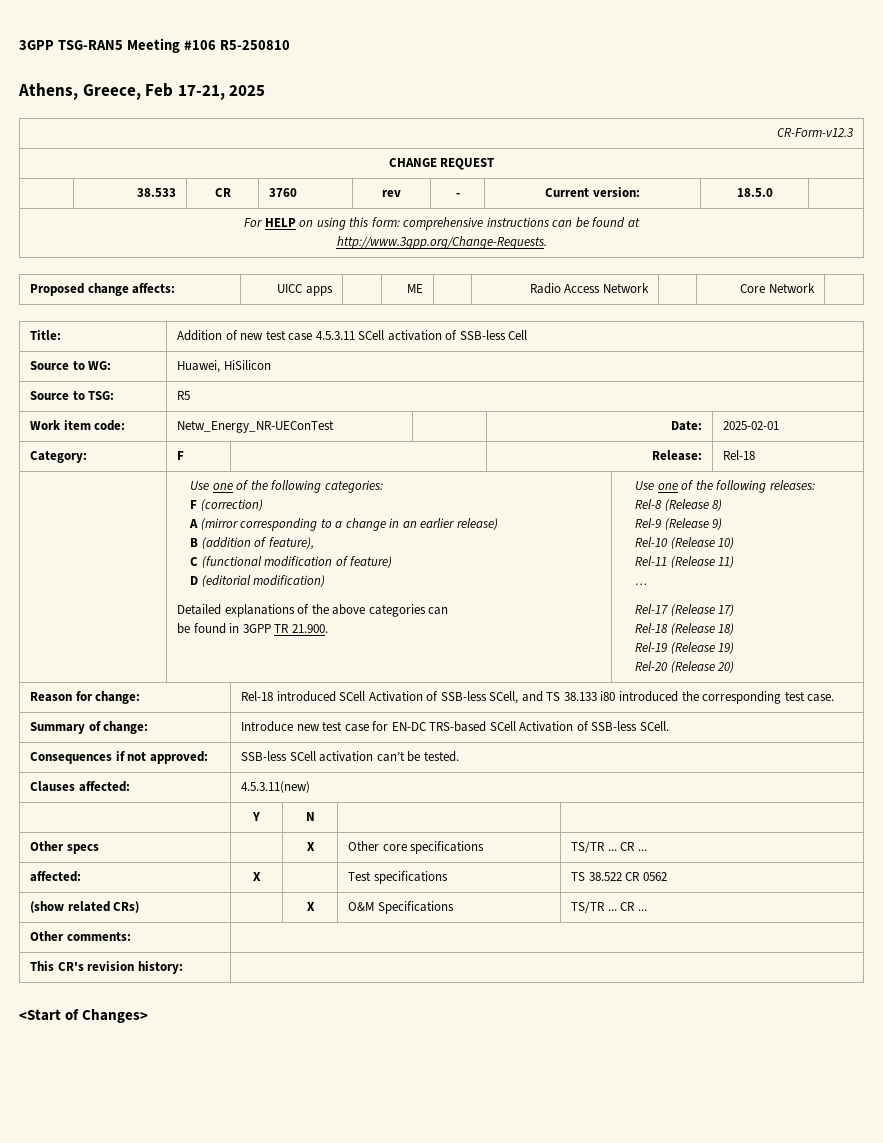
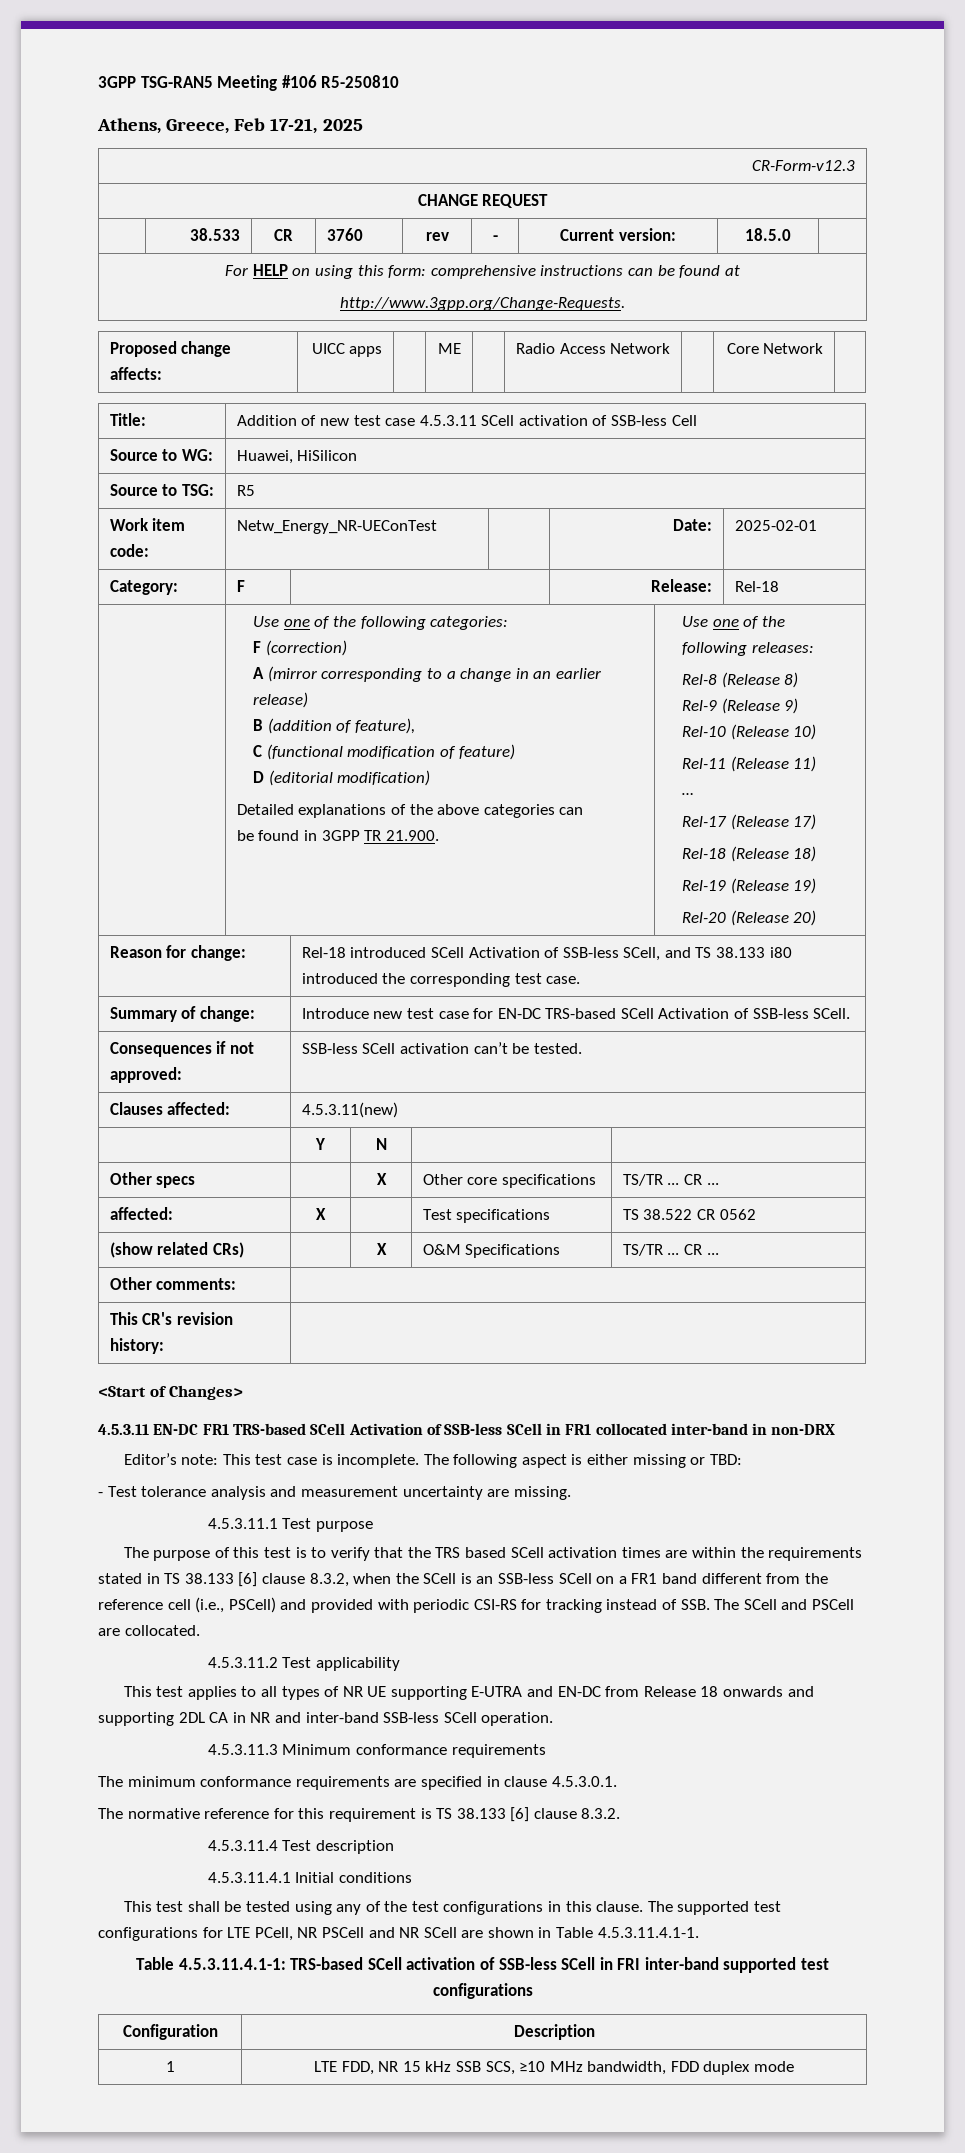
+ 4.5.3.11 EN-DC FR1 TRS-based SCell Activation of SSB-less SCell in FR1 collocated inter-band in non-DRX
+ Editor’s note: This test case is incomplete. The following aspect is either missing or TBD:
+ - Test tolerance analysis and measurement uncertainty are missing.
+ 4.5.3.11.1 Test purpose
+ The purpose of this test is to verify that the TRS based SCell activation times are within the requirements stated in TS 38.133 [6] clause 8.3.2, when the SCell is an SSB-less SCell on a FR1 band different from the reference cell (i.e., PSCell) and provided with periodic CSI-RS for tracking instead of SSB. The SCell and PSCell are collocated.
+ 4.5.3.11.2 Test applicability
+ This test applies to all types of NR UE supporting E-UTRA and EN-DC from Release 18 onwards and supporting 2DL CA in NR and inter-band SSB-less SCell operation.
+ 4.5.3.11.3 Minimum conformance requirements
+ The minimum conformance requirements are specified in clause 4.5.3.0.1.
+ The normative reference for this requirement is TS 38.133 [6] clause 8.3.2.
+ 4.5.3.11.4 Test description
+ 4.5.3.11.4.1 Initial conditions
+ This test shall be tested using any of the test configurations in this clause. The supported test configurations for LTE PCell, NR PSCell and NR SCell are shown in Table 4.5.3.11.4.1-1.
+ Table 4.5.3.11.4.1-1: TRS-based SCell activation of SSB-less SCell in FRI inter-band supported test configurations
+ Configuration | Description
+ 1 | LTE FDD, NR 15 kHz SSB SCS, ≥10 MHz bandwidth, FDD duplex mode

